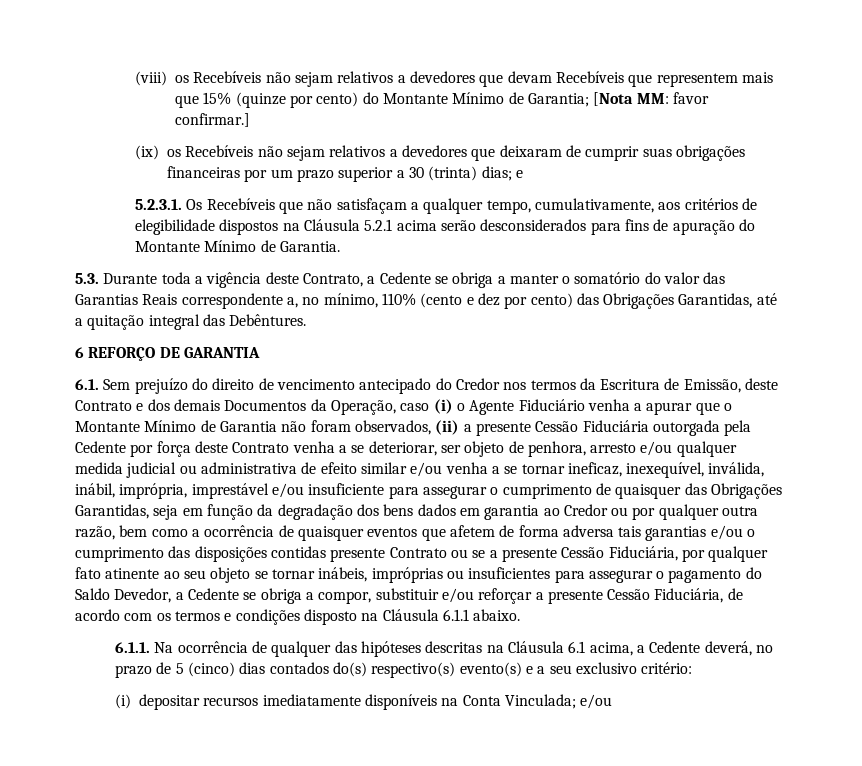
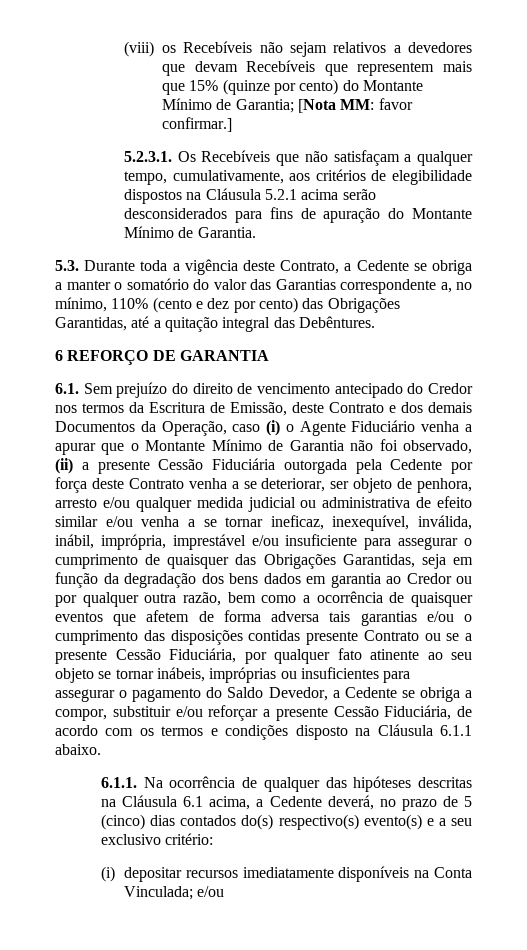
- (ix) os Recebíveis não sejam relativos a devedores que deixaram de cumprir suas obrigações financeiras por um prazo superior a 30 (trinta) dias; e
- 5.3. Durante toda a vigência deste Contrato, a Cedente se obriga a manter o somatório do valor das Garantias Reais correspondente a, no mínimo, 110% (cento e dez por cento) das Obrigações Garantidas, até a quitação integral das Debêntures.
+ 5.3. Durante toda a vigência deste Contrato, a Cedente se obriga a manter o somatório do valor das Garantias correspondente a, no mínimo, 110% (cento e dez por cento) das Obrigações Garantidas, até a quitação integral das Debêntures.
- 6.1. Sem prejuízo do direito de vencimento antecipado do Credor nos termos da Escritura de Emissão, deste Contrato e dos demais Documentos da Operação, caso (i) o Agente Fiduciário venha a apurar que o Montante Mínimo de Garantia não foram observados, (ii) a presente Cessão Fiduciária outorgada pela Cedente por força deste Contrato venha a se deteriorar, ser objeto de penhora, arresto e/ou qualquer medida judicial ou administrativa de efeito similar e/ou venha a se tornar ineficaz, inexequível, inválida, inábil, imprópria, imprestável e/ou insuficiente para assegurar o cumprimento de quaisquer das Obrigações Garantidas, seja em função da degradação dos bens dados em garantia ao Credor ou por qualquer outra razão, bem como a ocorrência de quaisquer eventos que afetem de forma adversa tais garantias e/ou o cumprimento das disposições contidas presente Contrato ou se a presente Cessão Fiduciária, por qualquer fato atinente ao seu objeto se tornar inábeis, impróprias ou insuficientes para assegurar o pagamento do Saldo Devedor, a Cedente se obriga a compor, substituir e/ou reforçar a presente Cessão Fiduciária, de acordo com os termos e condições disposto na Cláusula 6.1.1 abaixo.
+ 6.1. Sem prejuízo do direito de vencimento antecipado do Credor nos termos da Escritura de Emissão, deste Contrato e dos demais Documentos da Operação, caso (i) o Agente Fiduciário venha a apurar que o Montante Mínimo de Garantia não foi observado, (ii) a presente Cessão Fiduciária outorgada pela Cedente por força deste Contrato venha a se deteriorar, ser objeto de penhora, arresto e/ou qualquer medida judicial ou administrativa de efeito similar e/ou venha a se tornar ineficaz, inexequível, inválida, inábil, imprópria, imprestável e/ou insuficiente para assegurar o cumprimento de quaisquer das Obrigações Garantidas, seja em função da degradação dos bens dados em garantia ao Credor ou por qualquer outra razão, bem como a ocorrência de quaisquer eventos que afetem de forma adversa tais garantias e/ou o cumprimento das disposições contidas presente Contrato ou se a presente Cessão Fiduciária, por qualquer fato atinente ao seu objeto se tornar inábeis, impróprias ou insuficientes para assegurar o pagamento do Saldo Devedor, a Cedente se obriga a compor, substituir e/ou reforçar a presente Cessão Fiduciária, de acordo com os termos e condições disposto na Cláusula 6.1.1 abaixo.

